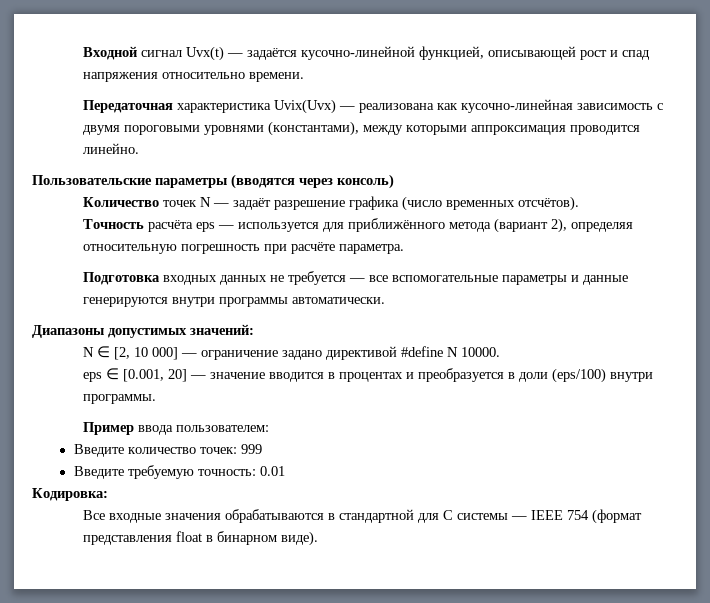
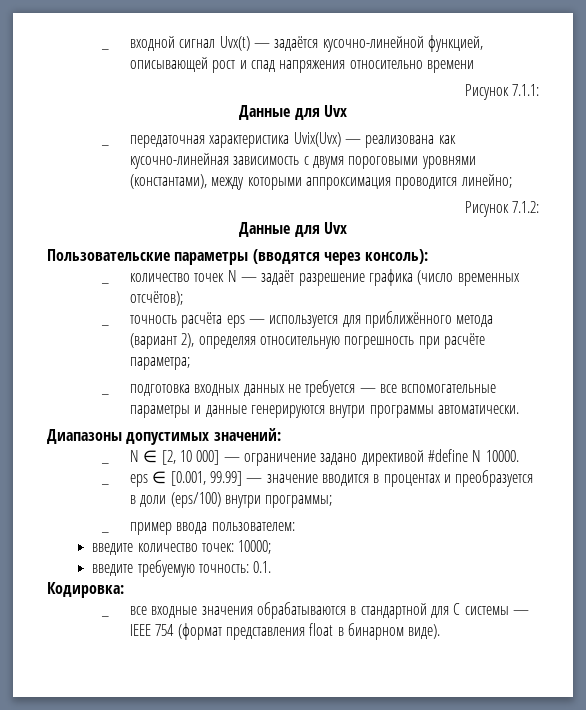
- Входной сигнал Uvx(t) — задаётся кусочно-линейной функцией, описывающей рост и спад напряжения относительно времени.
- Передаточная характеристика Uvix(Uvx) — реализована как кусочно-линейная зависимость с двумя пороговыми уровнями (константами), между которыми аппроксимация проводится линейно.
+ _ входной сигнал Uvx(t) — задаётся кусочно-линейной функцией, описывающей рост и спад напряжения относительно времени
+ Рисунок 7.1.1:
+ Данные для Uvx
+ _ передаточная характеристика Uvix(Uvx) — реализована как кусочно-линейная зависимость с двумя пороговыми уровнями (константами), между которыми аппроксимация проводится линейно;
+ Рисунок 7.1.2:
+ Данные для Uvx
- Пользовательские параметры (вводятся через консоль)
- Количество точек N — задаёт разрешение графика (число временных отсчётов).
- Точность расчёта eps — используется для приближённого метода (вариант 2), определяя относительную погрешность при расчёте параметра.
- Подготовка входных данных не требуется — все вспомогательные параметры и данные генерируются внутри программы автоматически.
+ Пользовательские параметры (вводятся через консоль):
+ _ количество точек N — задаёт разрешение графика (число временных отсчётов);
+ _ точность расчёта eps — используется для приближённого метода (вариант 2), определяя относительную погрешность при расчёте параметра;
+ _ подготовка входных данных не требуется — все вспомогательные параметры и данные генерируются внутри программы автоматически.
- N ∈ [2, 10 000] — ограничение задано директивой #define N 10000.
+ _ N ∈ [2, 10 000] — ограничение задано директивой #define N 10000.
- eps ∈ [0.001, 20] — значение вводится в процентах и преобразуется в доли (eps/100) внутри программы.
- Пример ввода пользователем:
+ _ eps ∈ [0.001, 99.99] — значение вводится в процентах и преобразуется в доли (eps/100) внутри программы;
+ _ пример ввода пользователем:
- Введите количество точек: 999
- Введите требуемую точность: 0.01
+ введите количество точек: 10000;
+ введите требуемую точность: 0.1.
- Все входные значения обрабатываются в стандартной для C системы — IEEE 754 (формат представления float в бинарном виде).
+ _ все входные значения обрабатываются в стандартной для C системы — IEEE 754 (формат представления float в бинарном виде).

